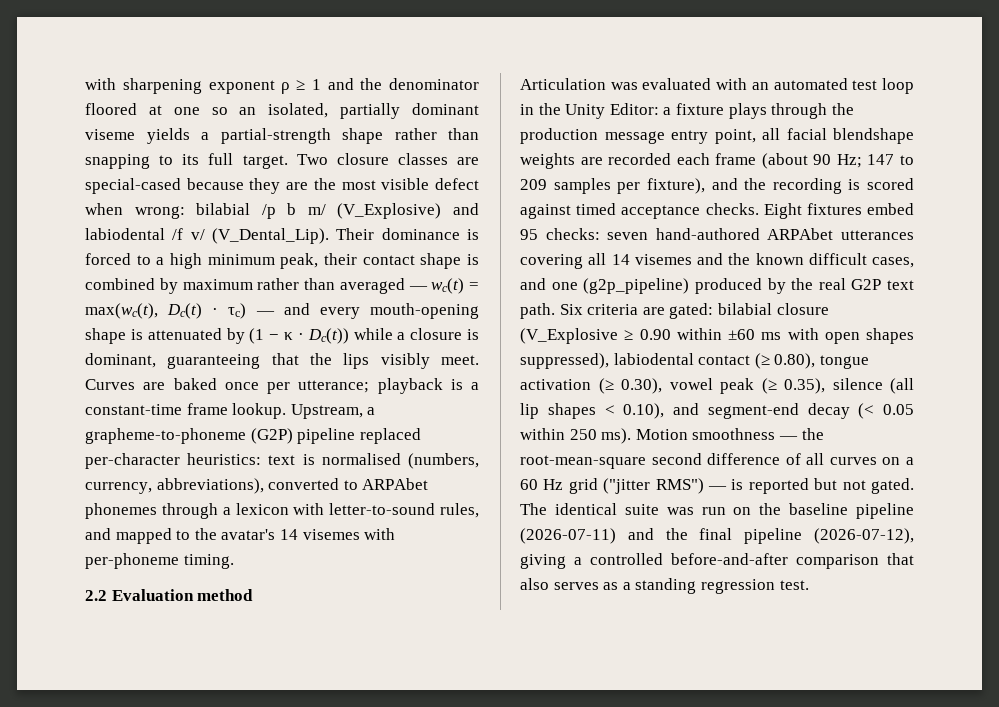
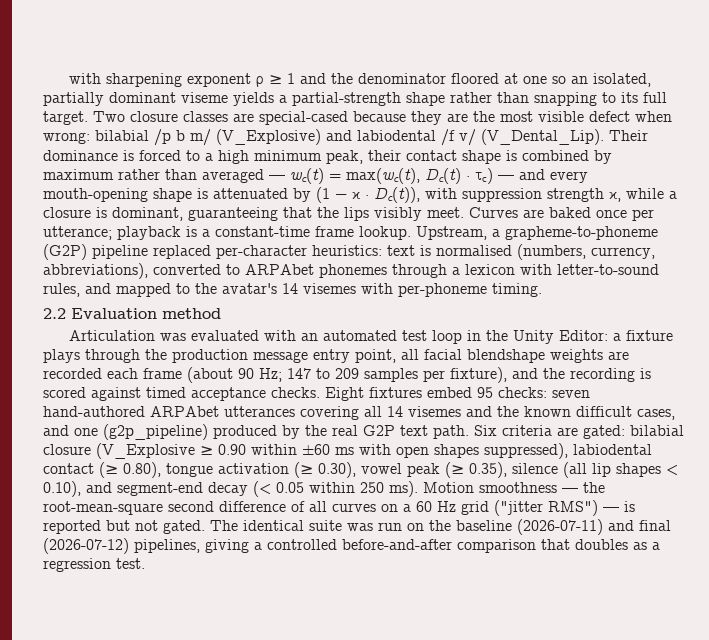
- Their dominance is forced to a high minimum peak, their contact shape is combined by maximum rather than averaged — wc(t) = max(wc(t), Dc(t) · τc) — and every mouth-opening shape is attenuated by (1 − κ · Dc(t)) while a closure is dominant, guaranteeing that the lips visibly meet.
+ Their dominance is forced to a high minimum peak, their contact shape is combined by maximum rather than averaged — wc(t) = max(wc(t), Dc(t) · τc) — and every mouth-opening shape is attenuated by (1 − κ · Dc(t)), with suppression strength κ, while a closure is dominant, guaranteeing that the lips visibly meet.
- The identical suite was run on the baseline pipeline (2026-07-11) and the final pipeline (2026-07-12), giving a controlled before-and-after comparison that also serves as a standing regression test.
+ The identical suite was run on the baseline (2026-07-11) and final (2026-07-12) pipelines, giving a controlled before-and-after comparison that doubles as a regression test.

